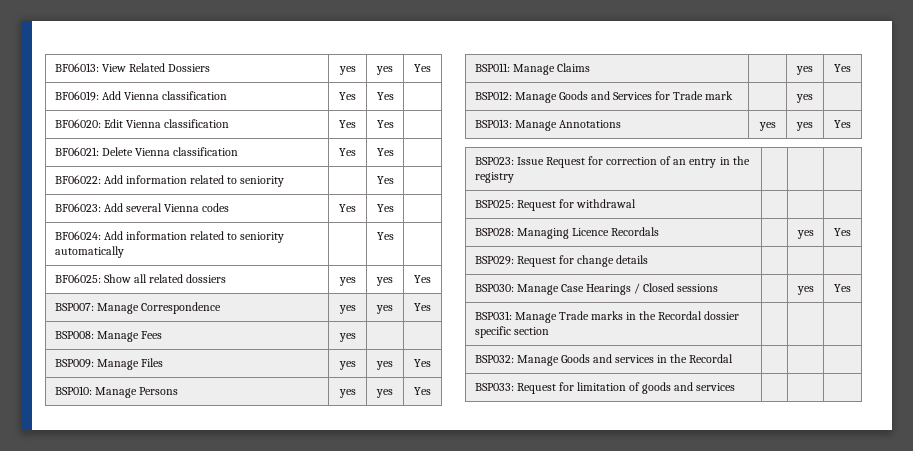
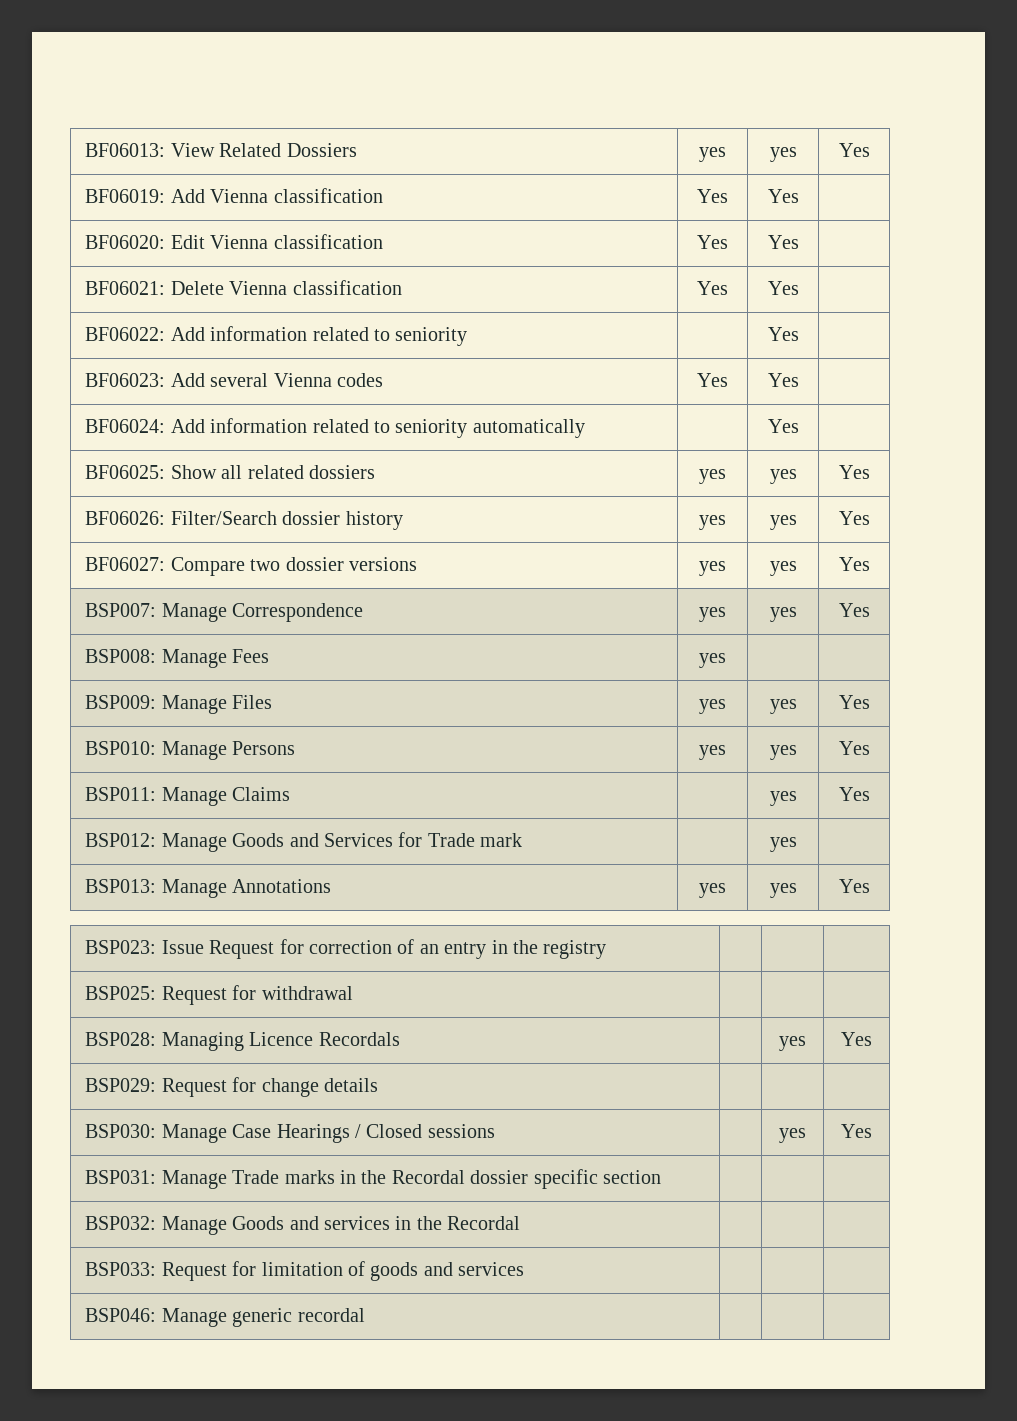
+ BF06026: Filter/Search dossier history | yes | yes | Yes
+ BF06027: Compare two dossier versions | yes | yes | Yes
+ BSP046: Manage generic recordal | | |

